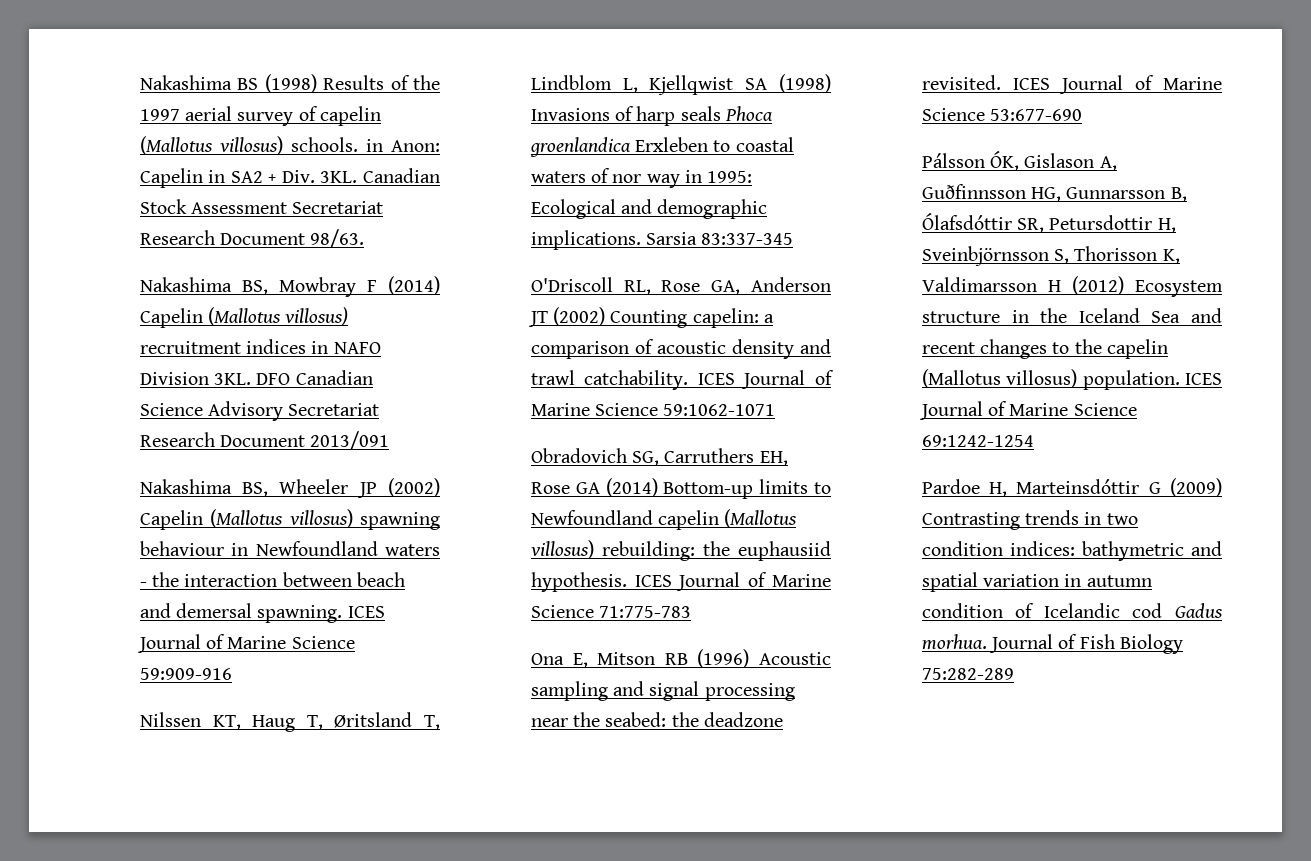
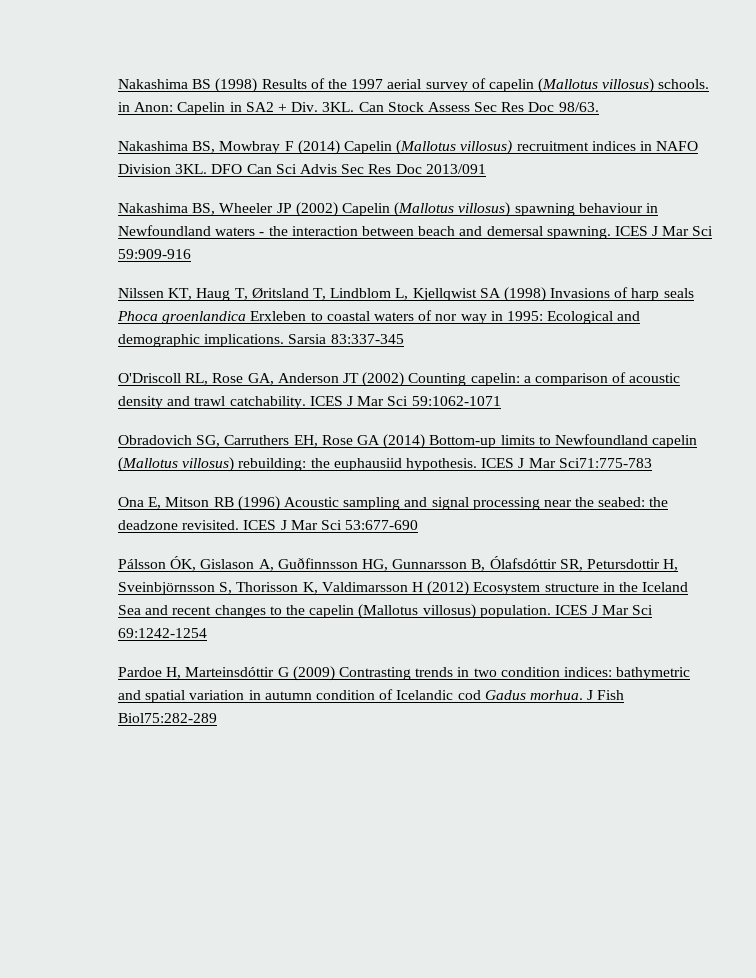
- Canadian Stock Assessment Secretariat Research Document 98/63.
+ Can Stock Assess Sec Res Doc 98/63.
- DFO Canadian Science Advisory Secretariat Research Document 2013/091
+ DFO Can Sci Advis Sec Res Doc 2013/091
- ICES Journal of Marine Science 59:909-916
+ ICES J Mar Sci 59:909-916
- ICES Journal of Marine Science 59:1062-1071
+ ICES J Mar Sci 59:1062-1071
- ICES Journal of Marine Science 71:775-783
+ ICES J Mar Sci71:775-783
- ICES Journal of Marine Science 53:677-690
+ ICES J Mar Sci 53:677-690
- ICES Journal of Marine Science 69:1242-1254
+ ICES J Mar Sci 69:1242-1254
- Journal of Fish Biology 75:282-289
+ J Fish Biol75:282-289

